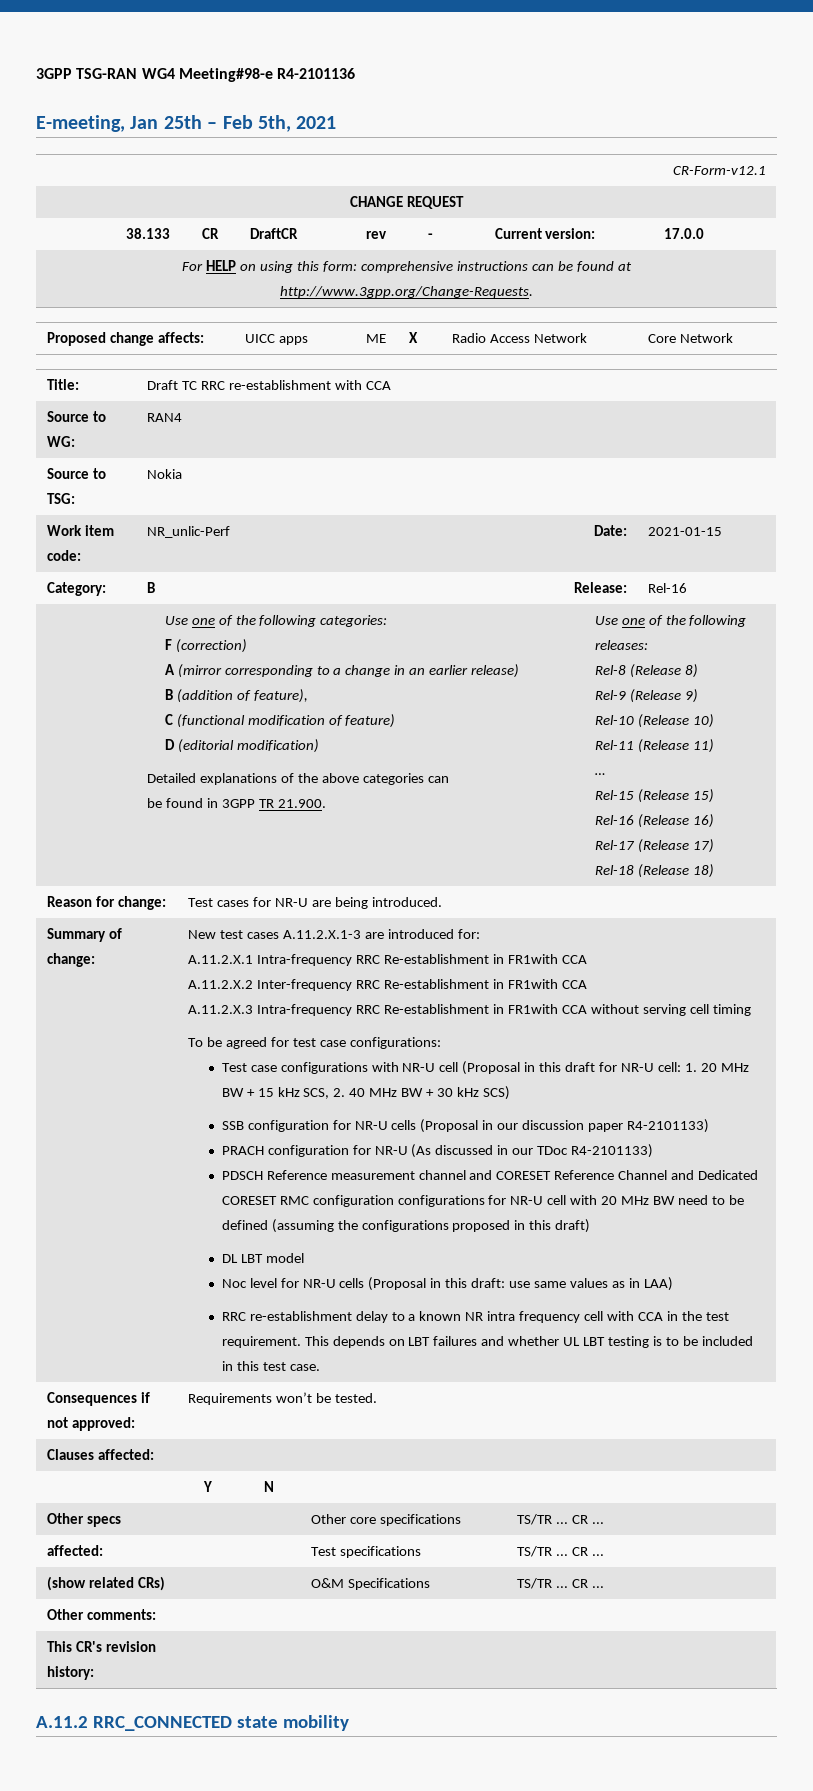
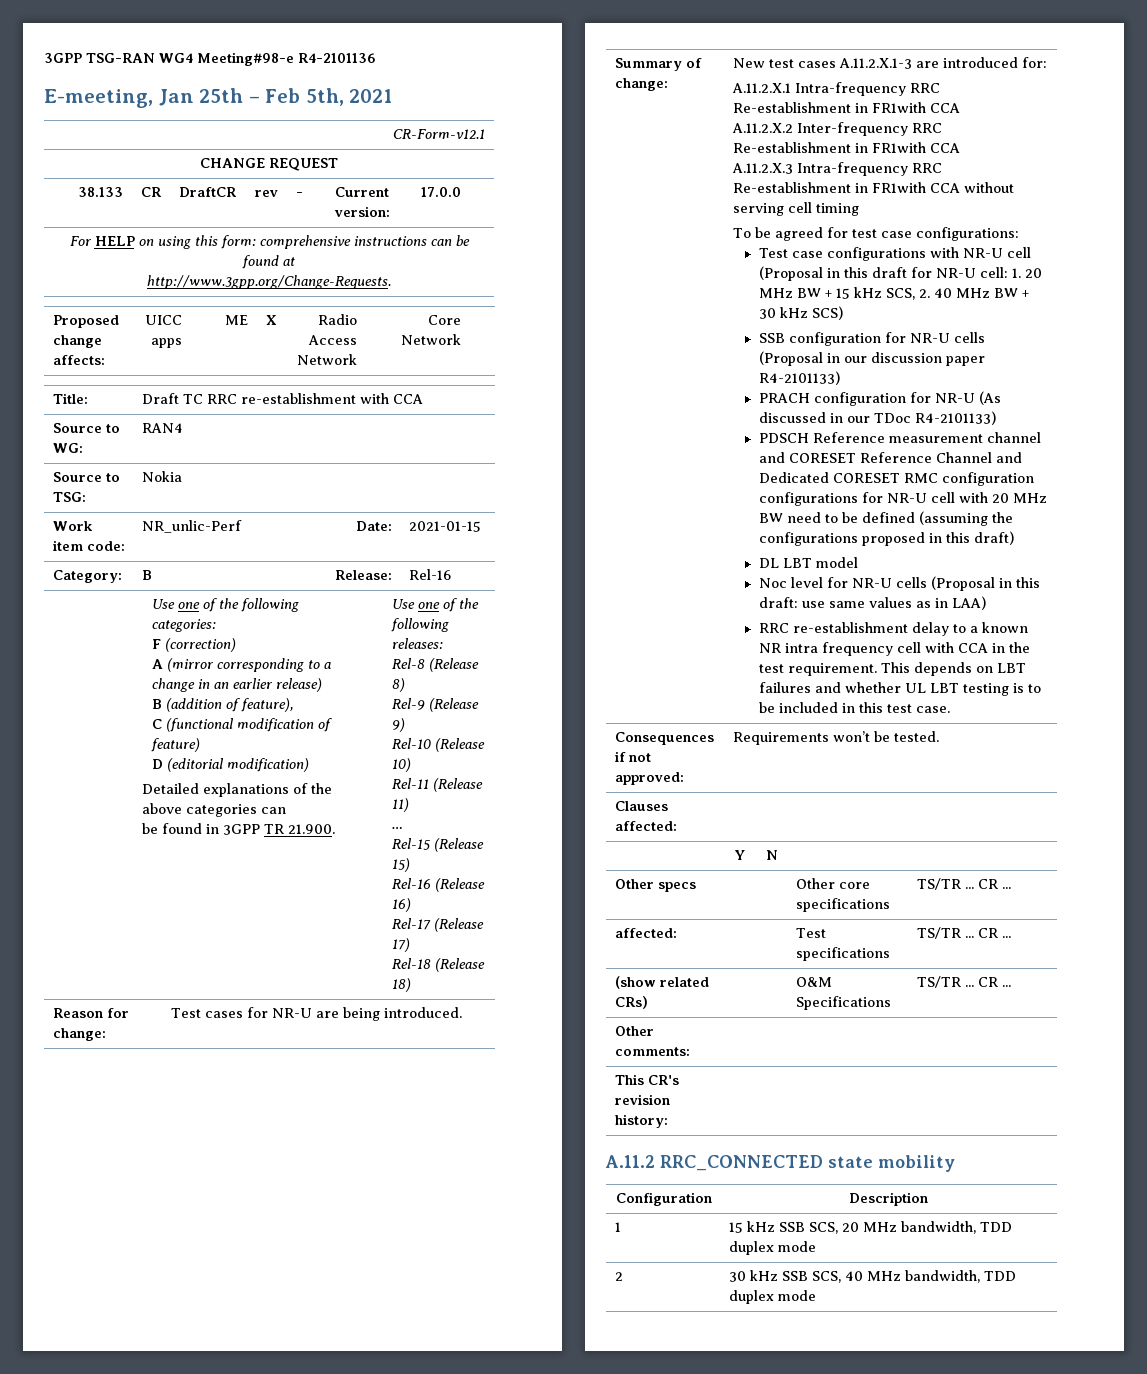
+ Configuration | Description
+ 1 | 15 kHz SSB SCS, 20 MHz bandwidth, TDD duplex mode
+ 2 | 30 kHz SSB SCS, 40 MHz bandwidth, TDD duplex mode

